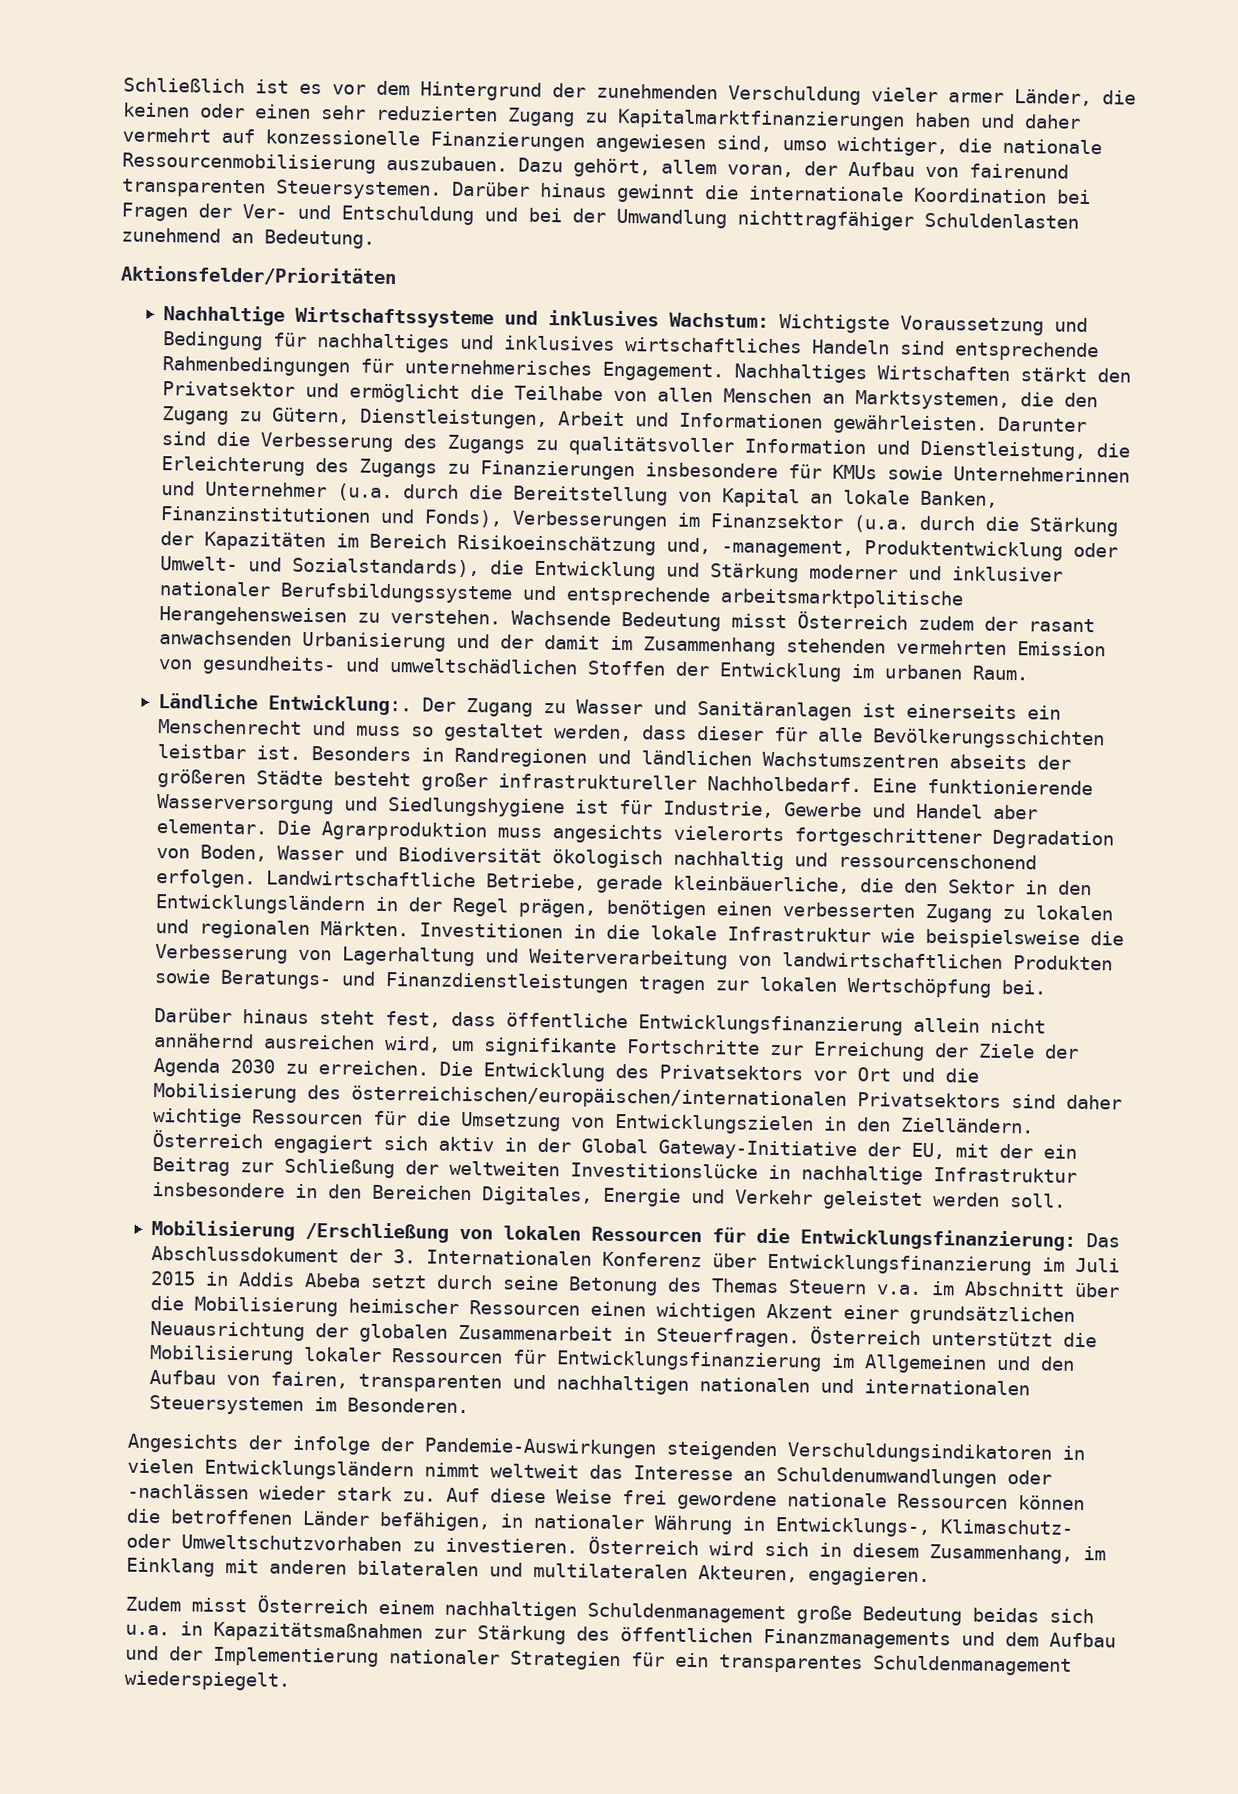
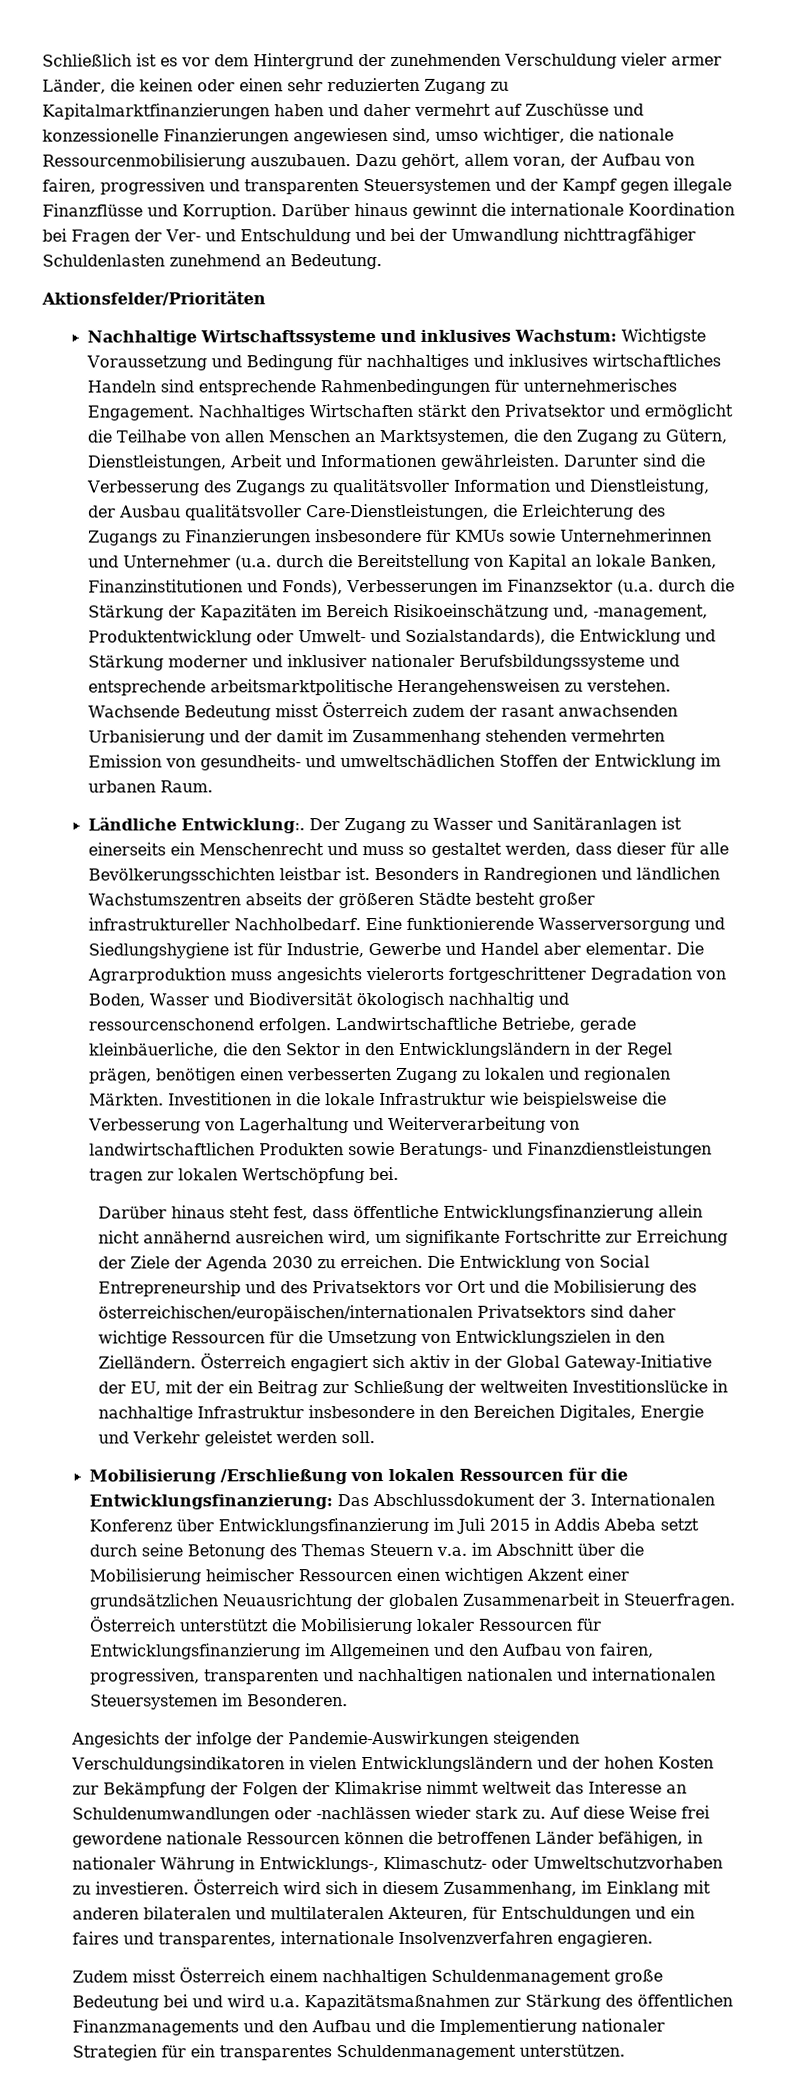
- Schließlich ist es vor dem Hintergrund der zunehmenden Verschuldung vieler armer Länder, die keinen oder einen sehr reduzierten Zugang zu Kapitalmarktfinanzierungen haben und daher vermehrt auf konzessionelle Finanzierungen angewiesen sind, umso wichtiger, die nationale Ressourcenmobilisierung auszubauen.
+ Schließlich ist es vor dem Hintergrund der zunehmenden Verschuldung vieler armer Länder, die keinen oder einen sehr reduzierten Zugang zu Kapitalmarktfinanzierungen haben und daher vermehrt auf Zuschüsse und konzessionelle Finanzierungen angewiesen sind, umso wichtiger, die nationale Ressourcenmobilisierung auszubauen.
- Dazu gehört, allem voran, der Aufbau von fairenund transparenten Steuersystemen.
+ Dazu gehört, allem voran, der Aufbau von fairen, progressiven und transparenten Steuersystemen und der Kampf gegen illegale Finanzflüsse und Korruption.
- Darunter sind die Verbesserung des Zugangs zu qualitätsvoller Information und Dienstleistung, die Erleichterung des Zugangs zu Finanzierungen insbesondere für KMUs sowie Unternehmerinnen und Unternehmer (u.a. durch die Bereitstellung von Kapital an lokale Banken, Finanzinstitutionen und Fonds), Verbesserungen im Finanzsektor (u.a. durch die Stärkung der Kapazitäten im Bereich Risikoeinschätzung und, -management, Produktentwicklung oder Umwelt- und Sozialstandards), die Entwicklung und Stärkung moderner und inklusiver nationaler Berufsbildungssysteme und entsprechende arbeitsmarktpolitische Herangehensweisen zu verstehen.
+ Darunter sind die Verbesserung des Zugangs zu qualitätsvoller Information und Dienstleistung, der Ausbau qualitätsvoller Care-Dienstleistungen, die Erleichterung des Zugangs zu Finanzierungen insbesondere für KMUs sowie Unternehmerinnen und Unternehmer (u.a. durch die Bereitstellung von Kapital an lokale Banken, Finanzinstitutionen und Fonds), Verbesserungen im Finanzsektor (u.a. durch die Stärkung der Kapazitäten im Bereich Risikoeinschätzung und, -management, Produktentwicklung oder Umwelt- und Sozialstandards), die Entwicklung und Stärkung moderner und inklusiver nationaler Berufsbildungssysteme und entsprechende arbeitsmarktpolitische Herangehensweisen zu verstehen.
- Die Entwicklung des Privatsektors vor Ort und die Mobilisierung des österreichischen/europäischen/internationalen Privatsektors sind daher wichtige Ressourcen für die Umsetzung von Entwicklungszielen in den Zielländern.
+ Die Entwicklung von Social Entrepreneurship und des Privatsektors vor Ort und die Mobilisierung des österreichischen/europäischen/internationalen Privatsektors sind daher wichtige Ressourcen für die Umsetzung von Entwicklungszielen in den Zielländern.
- Österreich unterstützt die Mobilisierung lokaler Ressourcen für Entwicklungsfinanzierung im Allgemeinen und den Aufbau von fairen, transparenten und nachhaltigen nationalen und internationalen Steuersystemen im Besonderen.
+ Österreich unterstützt die Mobilisierung lokaler Ressourcen für Entwicklungsfinanzierung im Allgemeinen und den Aufbau von fairen, progressiven, transparenten und nachhaltigen nationalen und internationalen Steuersystemen im Besonderen.
- Angesichts der infolge der Pandemie-Auswirkungen steigenden Verschuldungsindikatoren in vielen Entwicklungsländern nimmt weltweit das Interesse an Schuldenumwandlungen oder -nachlässen wieder stark zu.
+ Angesichts der infolge der Pandemie-Auswirkungen steigenden Verschuldungsindikatoren in vielen Entwicklungsländern und der hohen Kosten zur Bekämpfung der Folgen der Klimakrise nimmt weltweit das Interesse an Schuldenumwandlungen oder -nachlässen wieder stark zu.
- Österreich wird sich in diesem Zusammenhang, im Einklang mit anderen bilateralen und multilateralen Akteuren, engagieren.
+ Österreich wird sich in diesem Zusammenhang, im Einklang mit anderen bilateralen und multilateralen Akteuren, für Entschuldungen und ein faires und transparentes, internationale Insolvenzverfahren engagieren.
- Zudem misst Österreich einem nachhaltigen Schuldenmanagement große Bedeutung beidas sich u.a. in Kapazitätsmaßnahmen zur Stärkung des öffentlichen Finanzmanagements und dem Aufbau und der Implementierung nationaler Strategien für ein transparentes Schuldenmanagement wiederspiegelt.
+ Zudem misst Österreich einem nachhaltigen Schuldenmanagement große Bedeutung bei und wird u.a. Kapazitätsmaßnahmen zur Stärkung des öffentlichen Finanzmanagements und den Aufbau und die Implementierung nationaler Strategien für ein transparentes Schuldenmanagement unterstützen.

